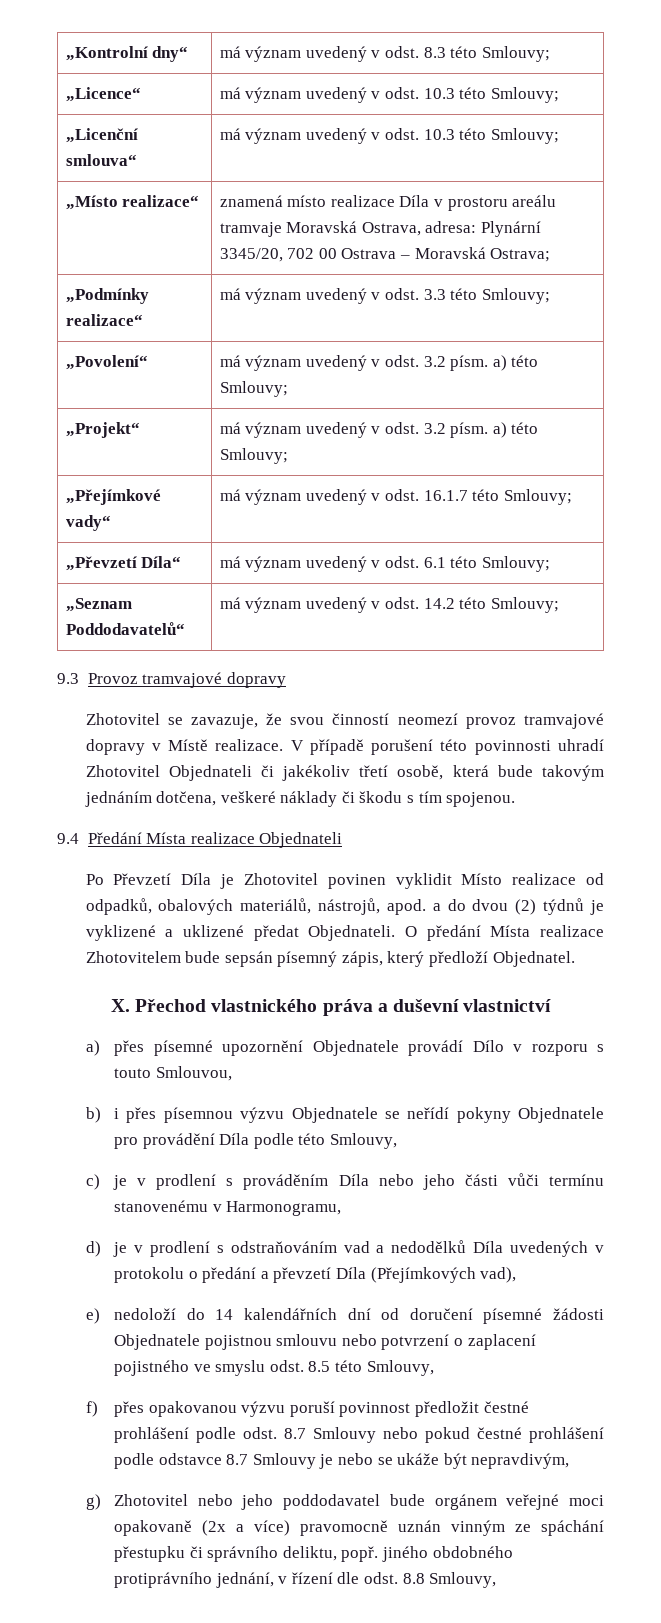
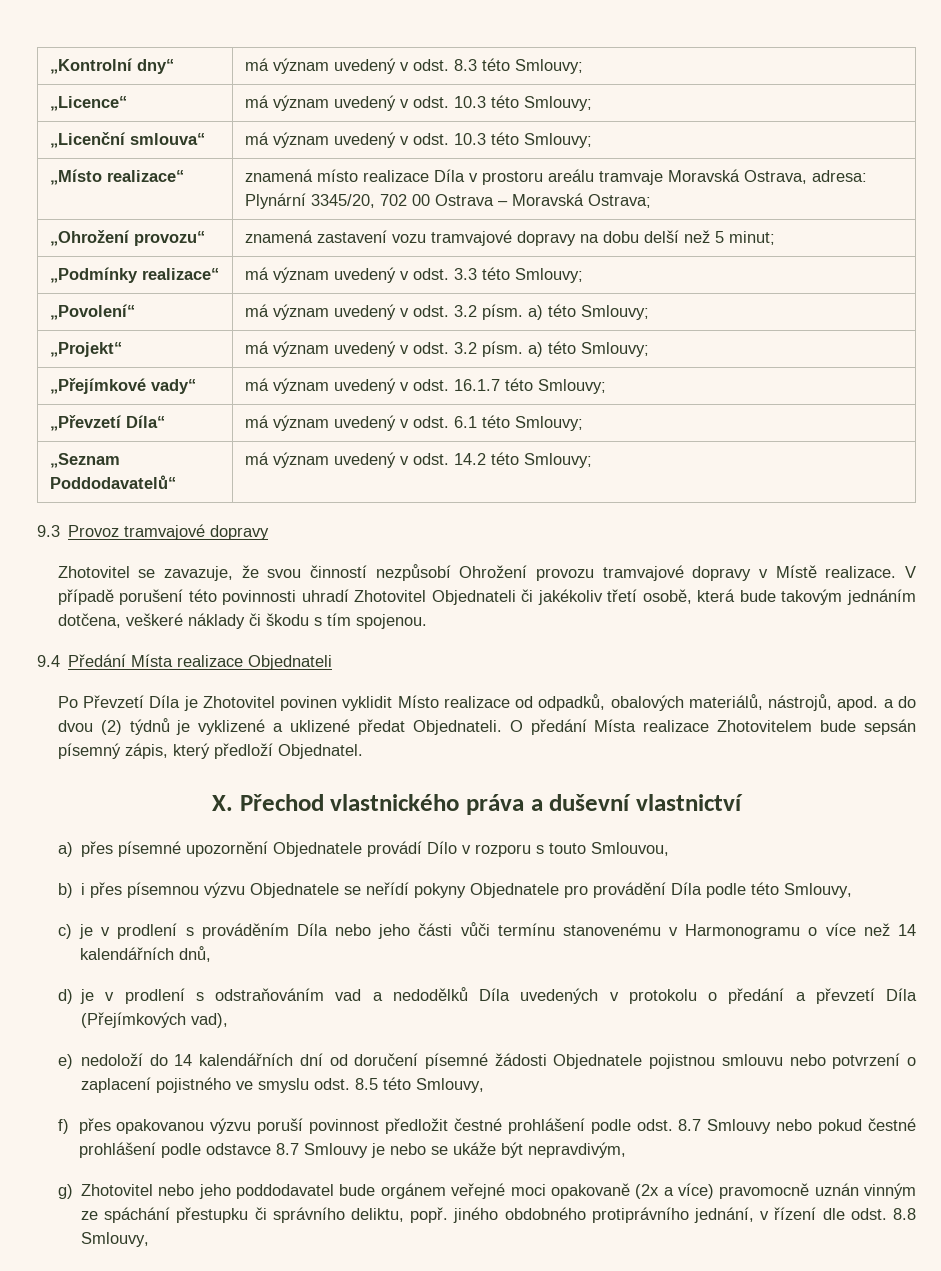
+ „Ohrožení provozu“ | znamená zastavení vozu tramvajové dopravy na dobu delší než 5 minut;
- Zhotovitel se zavazuje, že svou činností neomezí provoz tramvajové dopravy v Místě realizace.
+ Zhotovitel se zavazuje, že svou činností nezpůsobí Ohrožení provozu tramvajové dopravy v Místě realizace.
- c) je v prodlení s prováděním Díla nebo jeho části vůči termínu stanovenému v Harmonogramu,
+ c) je v prodlení s prováděním Díla nebo jeho části vůči termínu stanovenému v Harmonogramu o více než 14 kalendářních dnů,

